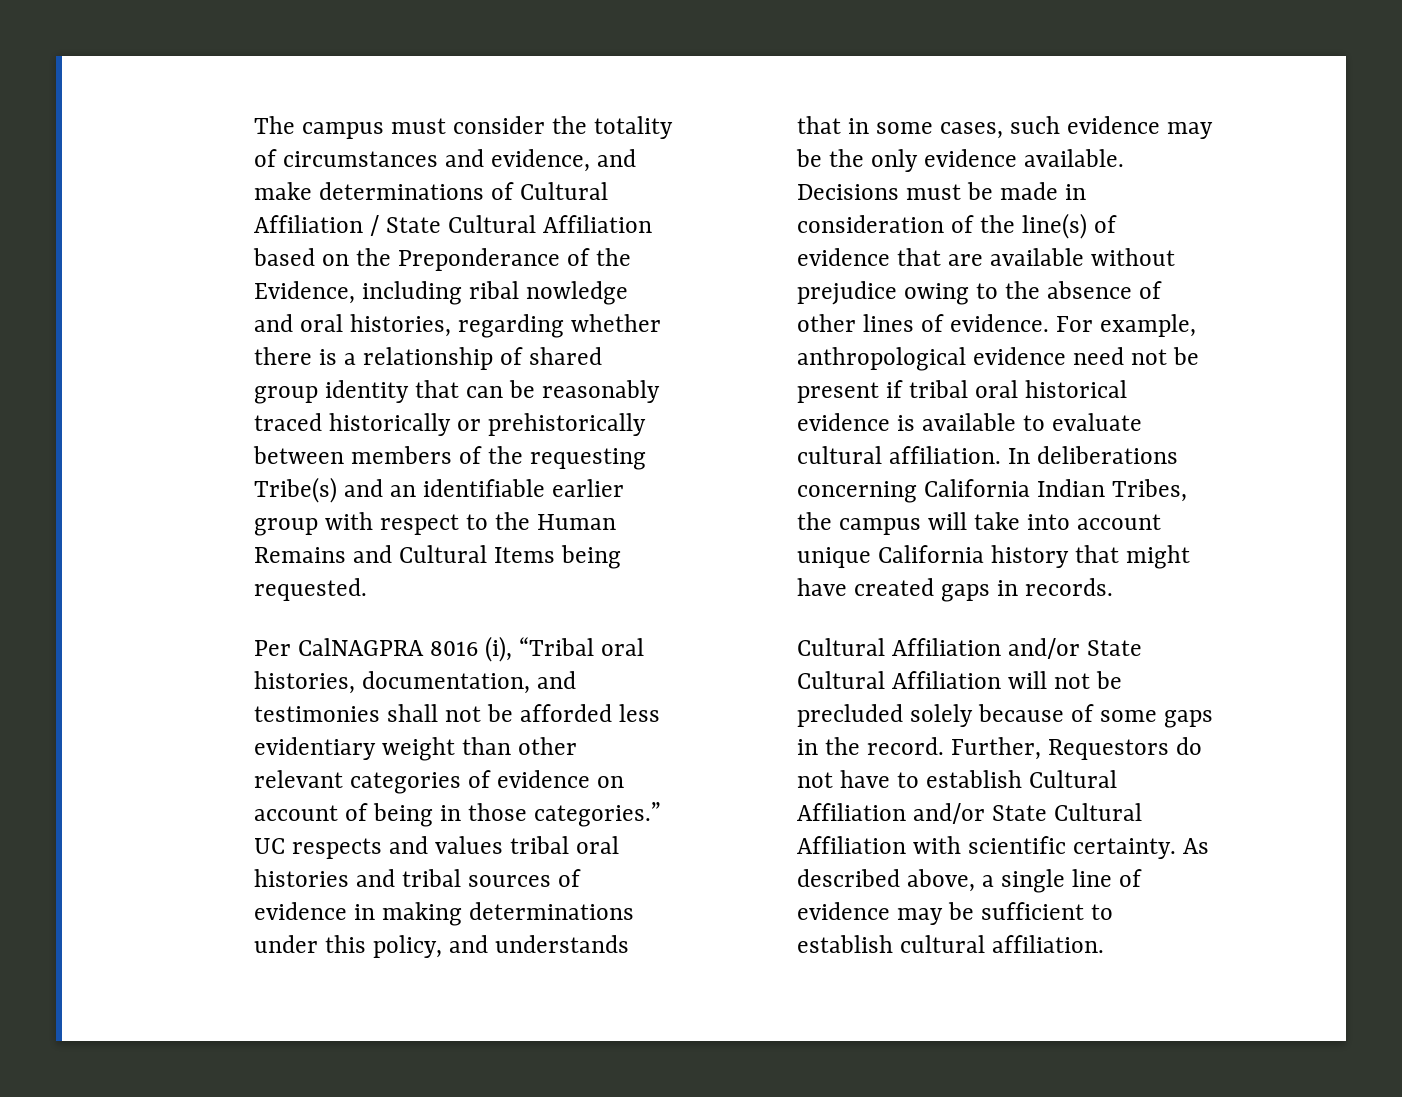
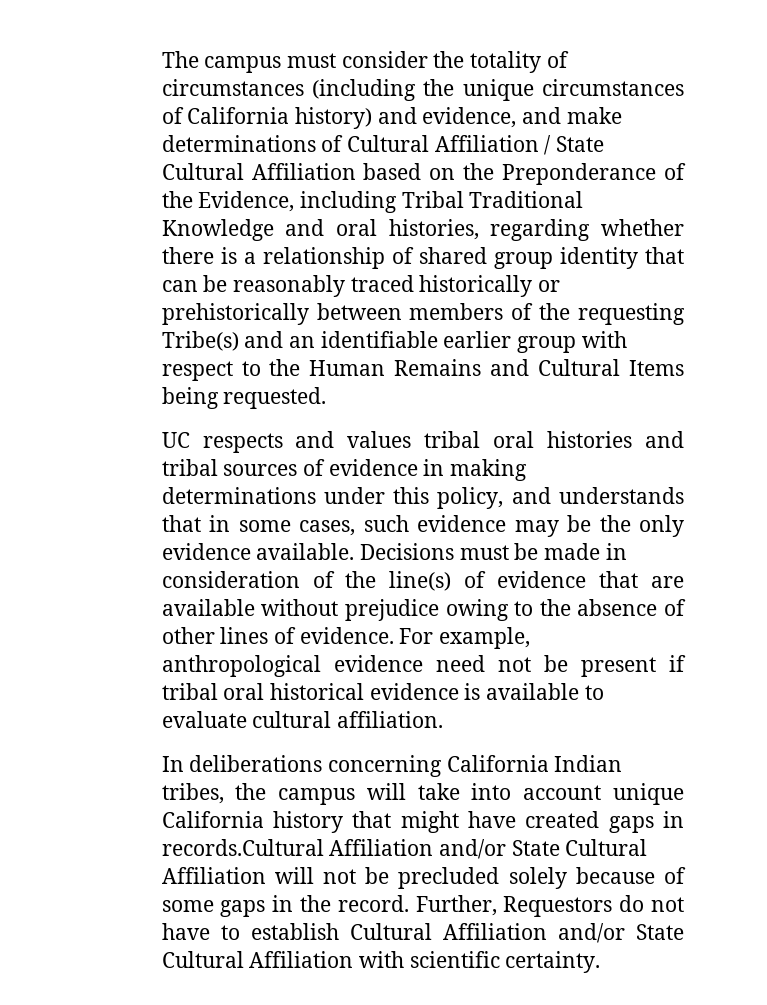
- The campus must consider the totality of circumstances and evidence, and make determinations of Cultural Affiliation / State Cultural Affiliation based on the Preponderance of the Evidence, including ribal nowledge and oral histories, regarding whether there is a relationship of shared group identity that can be reasonably traced historically or prehistorically between members of the requesting Tribe(s) and an identifiable earlier group with respect to the Human Remains and Cultural Items being requested.
+ The campus must consider the totality of circumstances (including the unique circumstances of California history) and evidence, and make determinations of Cultural Affiliation / State Cultural Affiliation based on the Preponderance of the Evidence, including Tribal Traditional Knowledge and oral histories, regarding whether there is a relationship of shared group identity that can be reasonably traced historically or prehistorically between members of the requesting Tribe(s) and an identifiable earlier group with respect to the Human Remains and Cultural Items being requested.
- Per CalNAGPRA 8016 (i), “Tribal oral histories, documentation, and testimonies shall not be afforded less evidentiary weight than other relevant categories of evidence on account of being in those categories.”
- For example, anthropological evidence need not be present if tribal oral historical evidence is available to evaluate cultural affiliation. In deliberations concerning California Indian Tribes, the campus will take into account unique California history that might have created gaps in records.
- Cultural Affiliation and/or State Cultural Affiliation will not be precluded solely because of some gaps in the record.
+ For example, anthropological evidence need not be present if tribal oral historical evidence is available to evaluate cultural affiliation.
+ In deliberations concerning California Indian tribes, the campus will take into account unique California history that might have created gaps in records.Cultural Affiliation and/or State Cultural Affiliation will not be precluded solely because of some gaps in the record.
- As described above, a single line of evidence may be sufficient to establish cultural affiliation.

